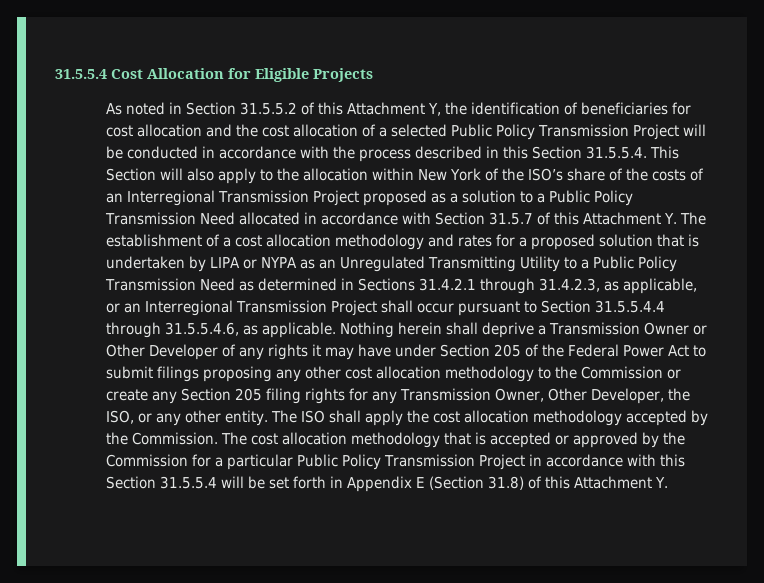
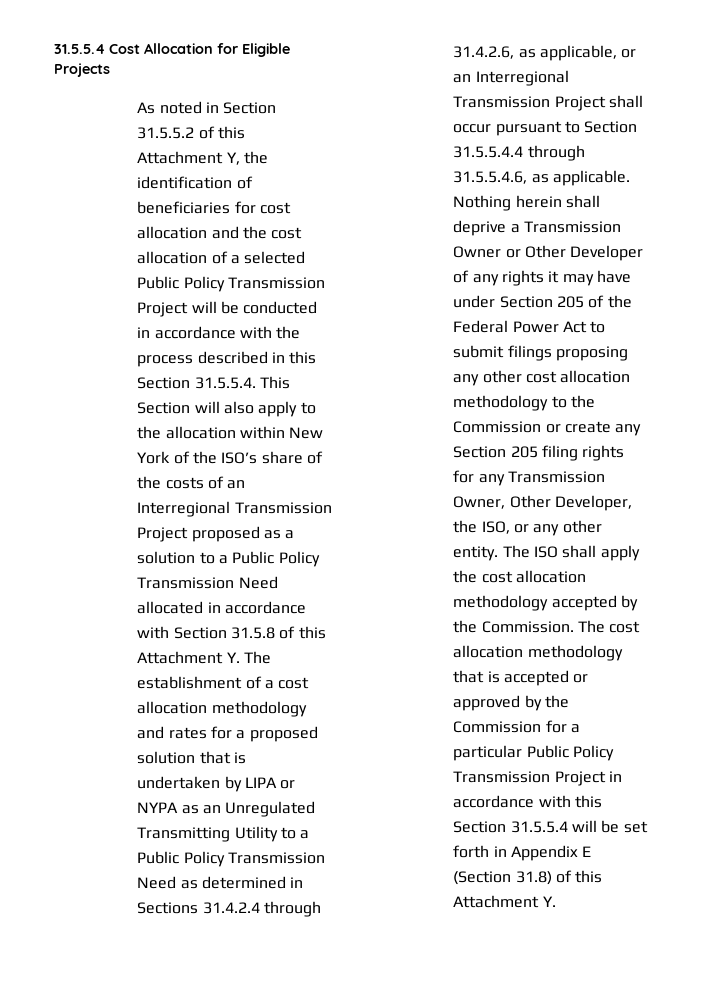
- As noted in Section 31.5.5.2 of this Attachment Y, the identification of beneficiaries for cost allocation and the cost allocation of a selected Public Policy Transmission Project will be conducted in accordance with the process described in this Section 31.5.5.4. This Section will also apply to the allocation within New York of the ISO’s share of the costs of an Interregional Transmission Project proposed as a solution to a Public Policy Transmission Need allocated in accordance with Section 31.5.7 of this Attachment Y. The establishment of a cost allocation methodology and rates for a proposed solution that is undertaken by LIPA or NYPA as an Unregulated Transmitting Utility to a Public Policy Transmission Need as determined in Sections 31.4.2.1 through 31.4.2.3, as applicable, or an Interregional Transmission Project shall occur pursuant to Section 31.5.5.4.4 through 31.5.5.4.6, as applicable.
+ As noted in Section 31.5.5.2 of this Attachment Y, the identification of beneficiaries for cost allocation and the cost allocation of a selected Public Policy Transmission Project will be conducted in accordance with the process described in this Section 31.5.5.4. This Section will also apply to the allocation within New York of the ISO’s share of the costs of an Interregional Transmission Project proposed as a solution to a Public Policy Transmission Need allocated in accordance with Section 31.5.8 of this Attachment Y. The establishment of a cost allocation methodology and rates for a proposed solution that is undertaken by LIPA or NYPA as an Unregulated Transmitting Utility to a Public Policy Transmission Need as determined in Sections 31.4.2.4 through 31.4.2.6, as applicable, or an Interregional Transmission Project shall occur pursuant to Section 31.5.5.4.4 through 31.5.5.4.6, as applicable.

